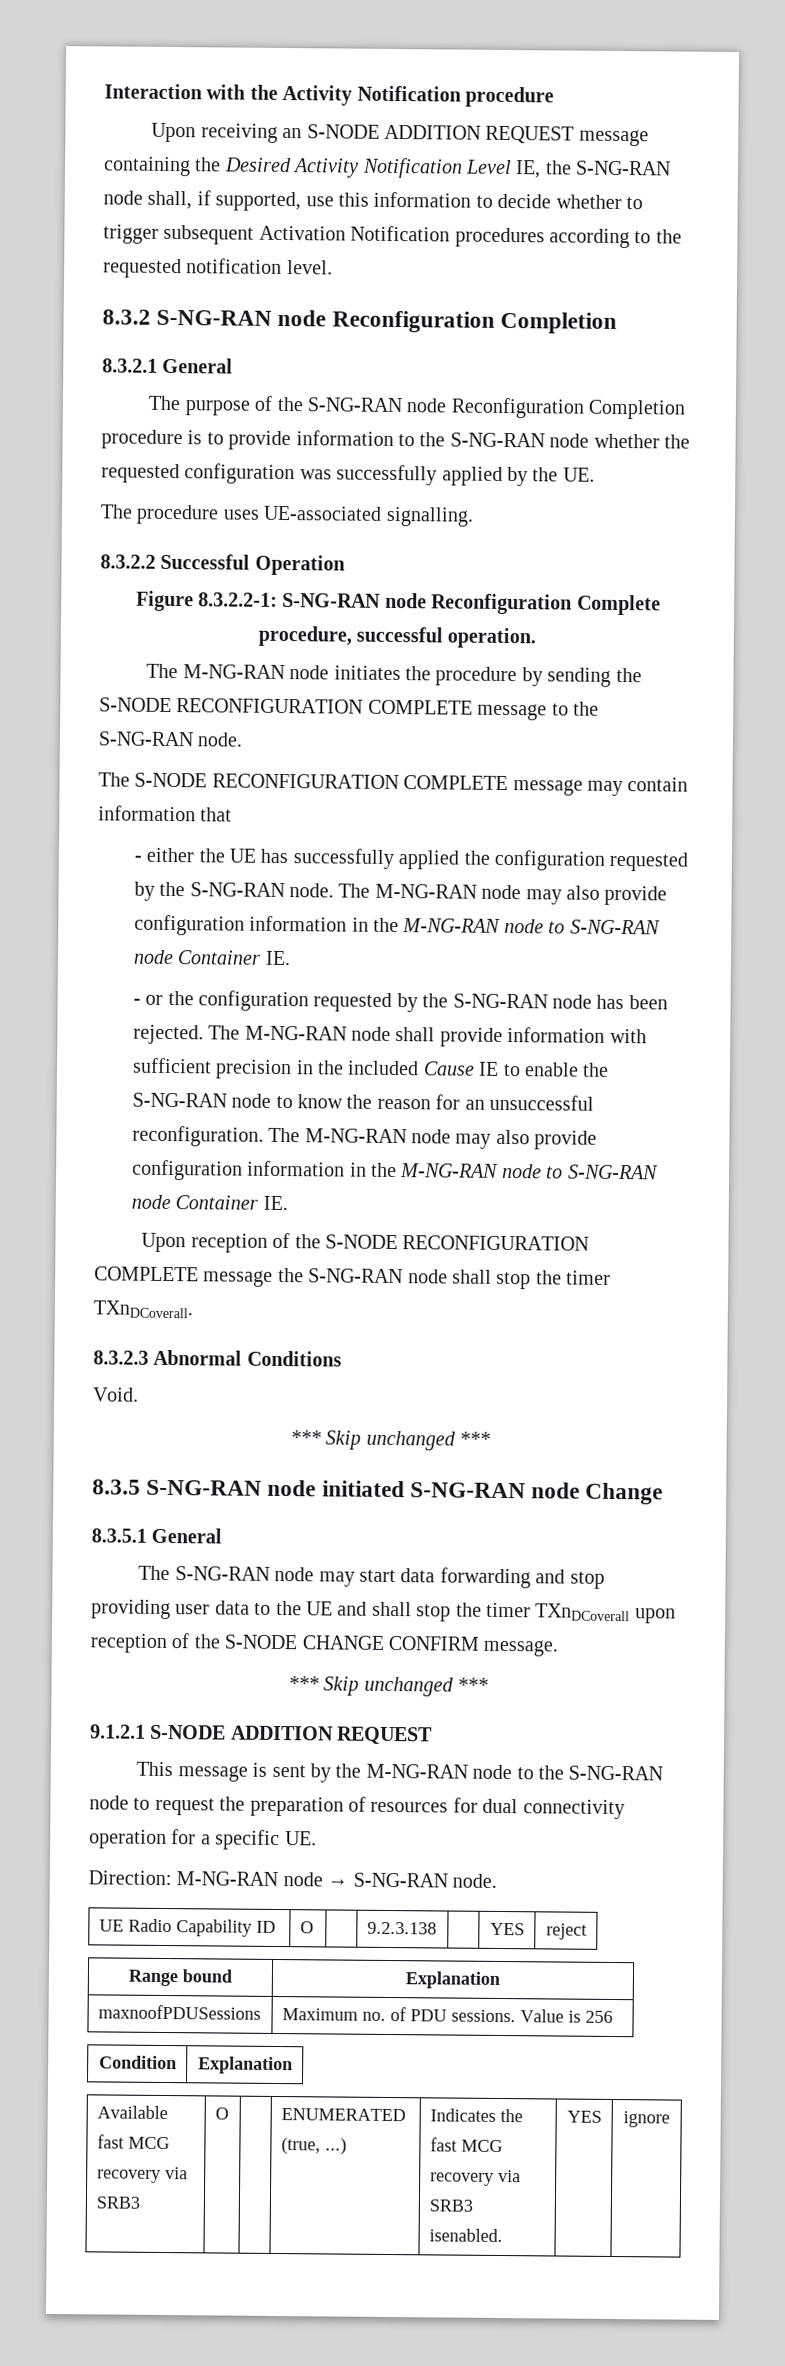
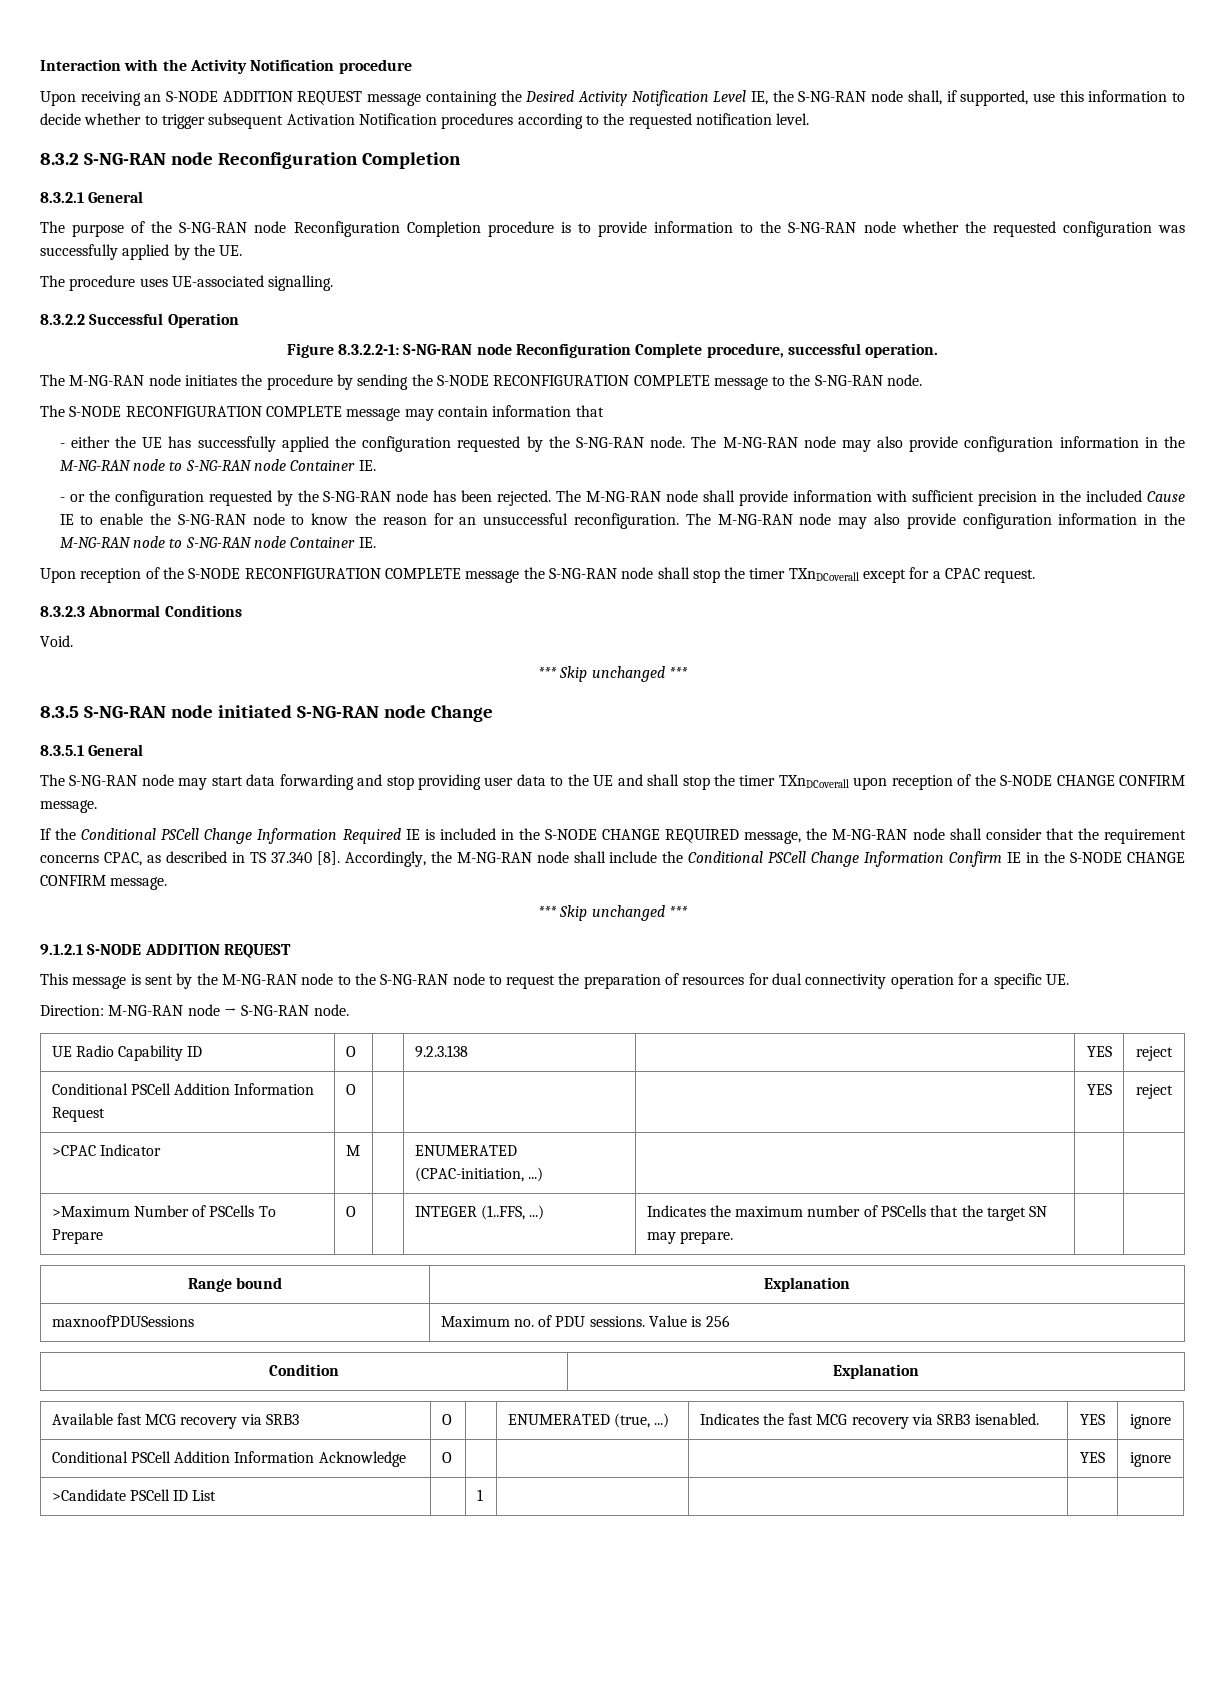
- Upon reception of the S-NODE RECONFIGURATION COMPLETE message the S-NG-RAN node shall stop the timer TXnDCoverall.
+ Upon reception of the S-NODE RECONFIGURATION COMPLETE message the S-NG-RAN node shall stop the timer TXnDCoverall except for a CPAC request.
+ If the Conditional PSCell Change Information Required IE is included in the S-NODE CHANGE REQUIRED message, the M-NG-RAN node shall consider that the requirement concerns CPAC, as described in TS 37.340 [8]. Accordingly, the M-NG-RAN node shall include the Conditional PSCell Change Information Confirm IE in the S-NODE CHANGE CONFIRM message.
+ Conditional PSCell Addition Information Request | O | | | | YES | reject
+ >CPAC Indicator | M | | ENUMERATED (CPAC-initiation, ...) | | |
+ >Maximum Number of PSCells To Prepare | O | | INTEGER (1..FFS, ...) | Indicates the maximum number of PSCells that the target SN may prepare. | |
+ Conditional PSCell Addition Information Acknowledge | O | | | | YES | ignore
+ >Candidate PSCell ID List | | 1 | | | |

